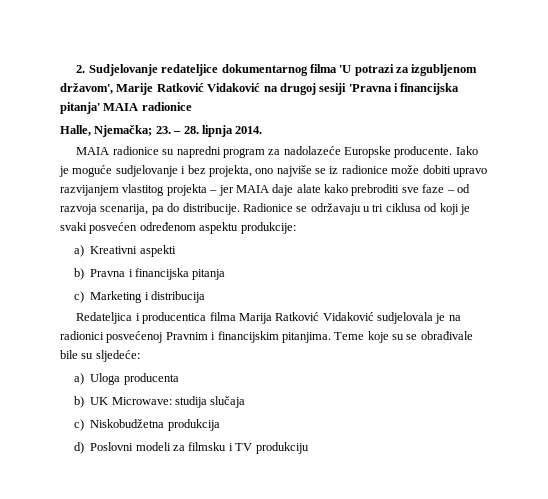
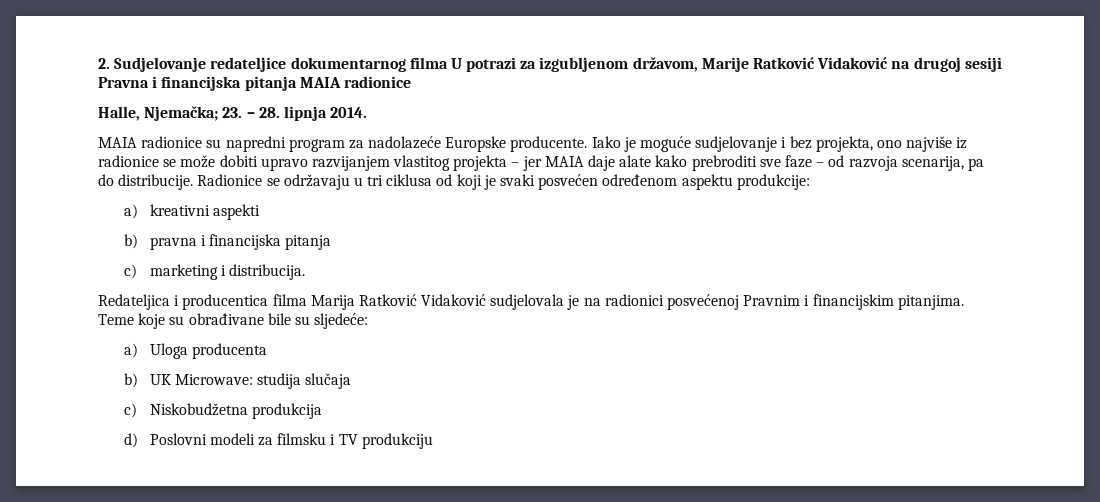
- 2. Sudjelovanje redateljice dokumentarnog filma 'U potrazi za izgubljenom državom', Marije Ratković Vidaković na drugoj sesiji 'Pravna i financijska pitanja' MAIA radionice
+ 2. Sudjelovanje redateljice dokumentarnog filma U potrazi za izgubljenom državom, Marije Ratković Vidaković na drugoj sesiji Pravna i financijska pitanja MAIA radionice
- Iako je moguće sudjelovanje i bez projekta, ono najviše se iz radionice može dobiti upravo razvijanjem vlastitog projekta – jer MAIA daje alate kako prebroditi sve faze – od razvoja scenarija, pa do distribucije.
+ Iako je moguće sudjelovanje i bez projekta, ono najviše iz radionice se može dobiti upravo razvijanjem vlastitog projekta – jer MAIA daje alate kako prebroditi sve faze – od razvoja scenarija, pa do distribucije.
- a) Kreativni aspekti
+ a) kreativni aspekti
- b) Pravna i financijska pitanja
+ b) pravna i financijska pitanja
- c) Marketing i distribucija
+ c) marketing i distribucija.
- Teme koje su se obrađivale bile su sljedeće:
+ Teme koje su obrađivane bile su sljedeće:

